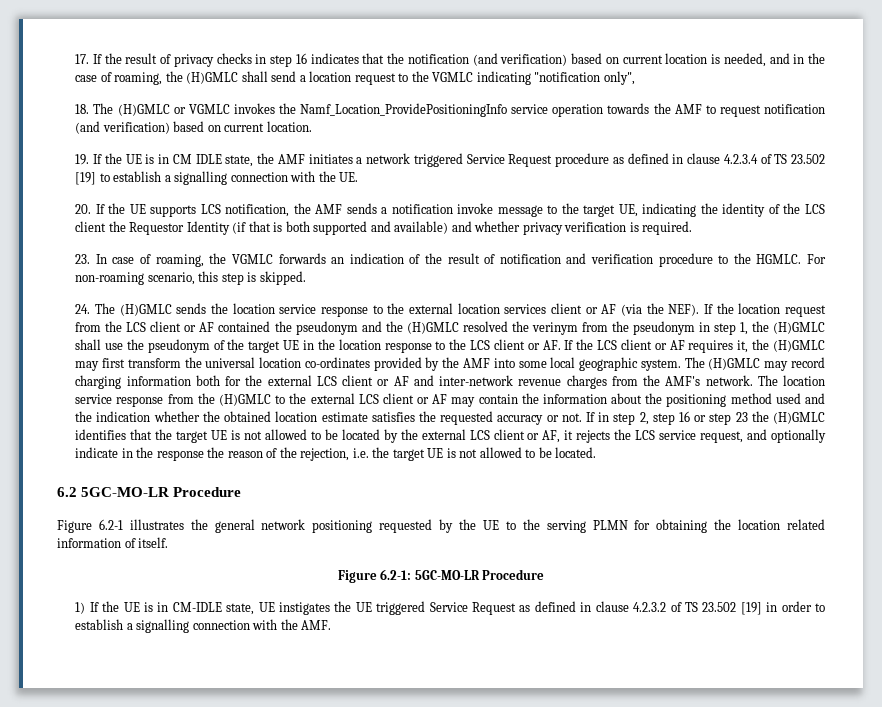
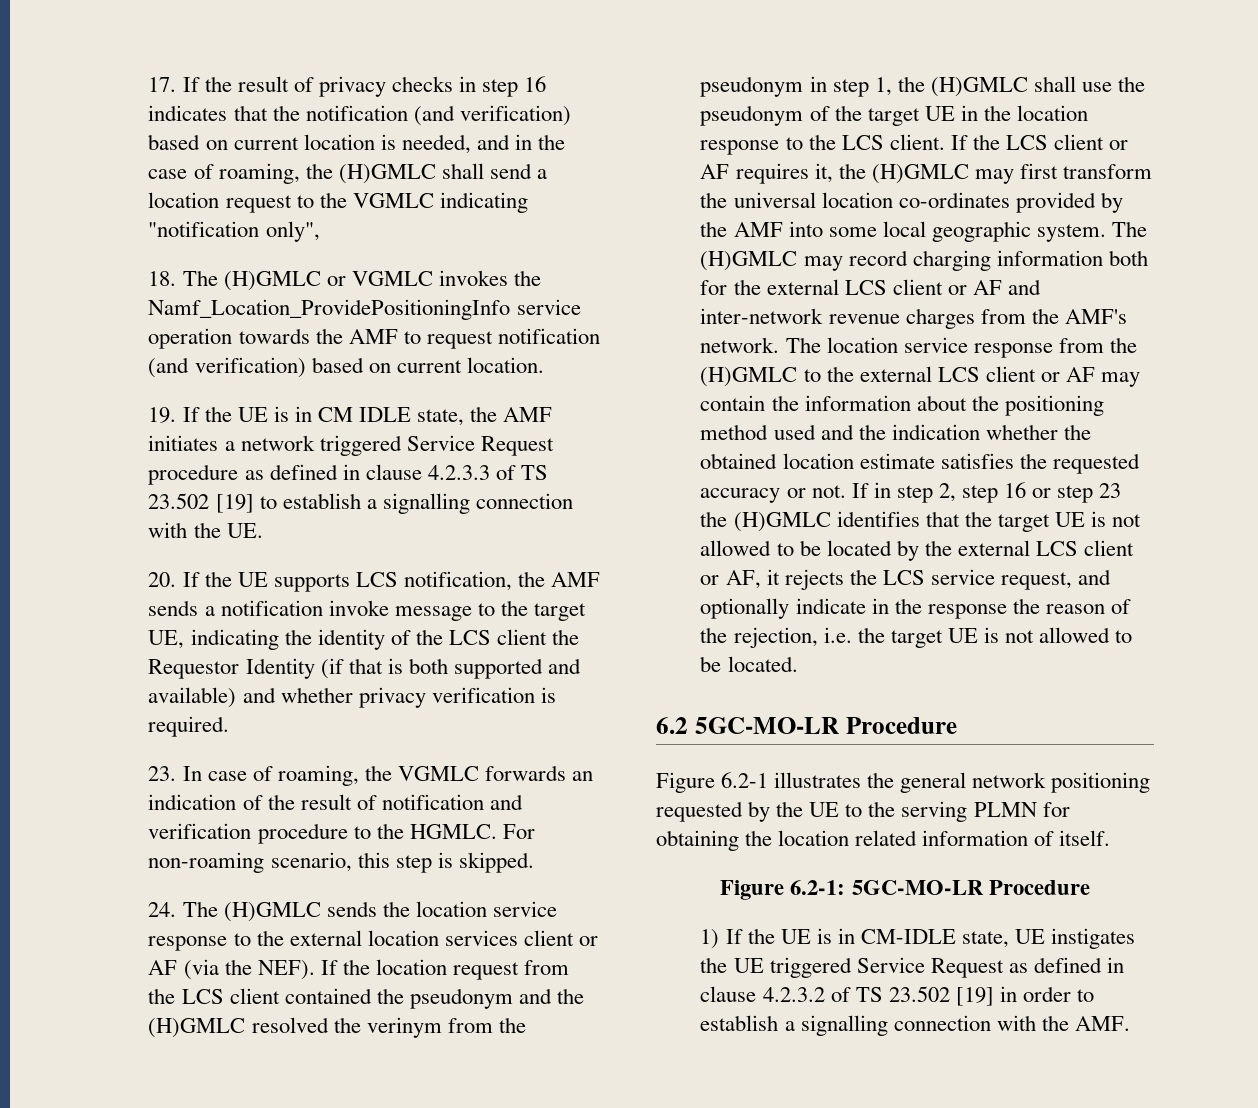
- 19. If the UE is in CM IDLE state, the AMF initiates a network triggered Service Request procedure as defined in clause 4.2.3.4 of TS 23.502 [19] to establish a signalling connection with the UE.
+ 19. If the UE is in CM IDLE state, the AMF initiates a network triggered Service Request procedure as defined in clause 4.2.3.3 of TS 23.502 [19] to establish a signalling connection with the UE.
- If the location request from the LCS client or AF contained the pseudonym and the (H)GMLC resolved the verinym from the pseudonym in step 1, the (H)GMLC shall use the pseudonym of the target UE in the location response to the LCS client or AF. If the LCS client or AF requires it, the (H)GMLC may first transform the universal location co-ordinates provided by the AMF into some local geographic system.
+ If the location request from the LCS client contained the pseudonym and the (H)GMLC resolved the verinym from the pseudonym in step 1, the (H)GMLC shall use the pseudonym of the target UE in the location response to the LCS client. If the LCS client or AF requires it, the (H)GMLC may first transform the universal location co-ordinates provided by the AMF into some local geographic system.

